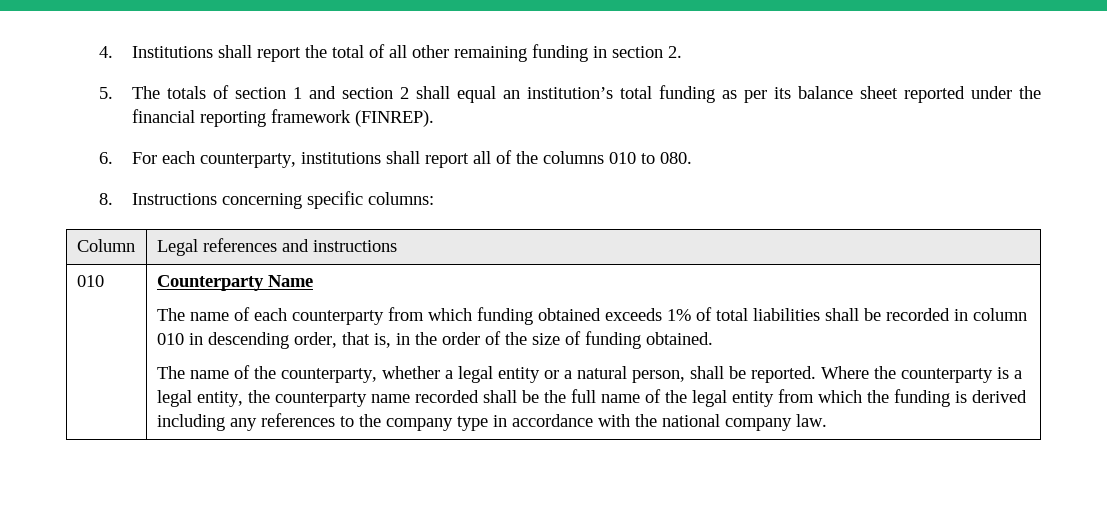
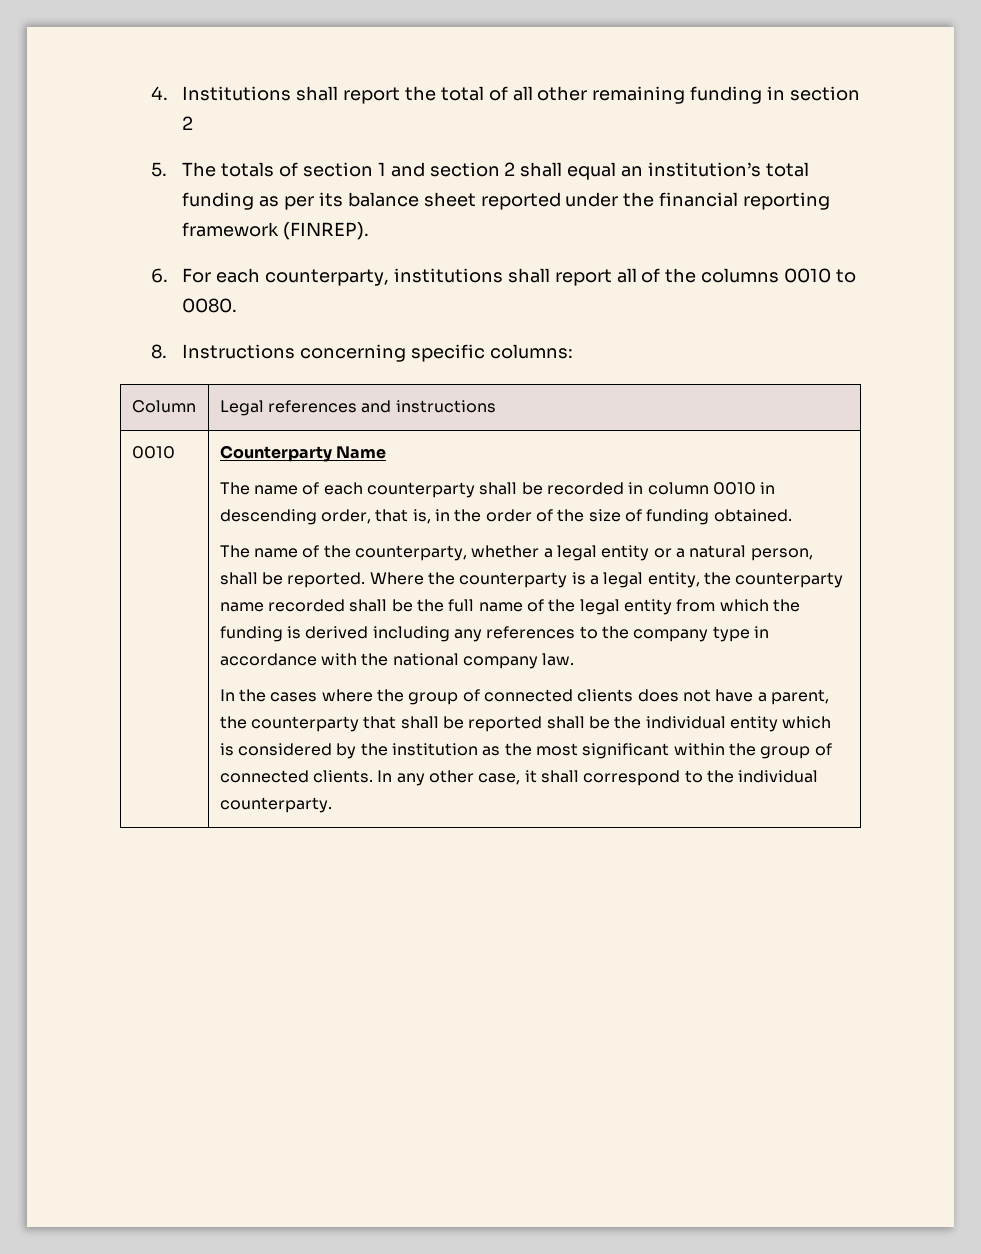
- 4. Institutions shall report the total of all other remaining funding in section 2.
+ 4. Institutions shall report the total of all other remaining funding in section 2
- 6. For each counterparty, institutions shall report all of the columns 010 to 080.
+ 6. For each counterparty, institutions shall report all of the columns 0010 to 0080.
  Column | Legal references and instructions
- 010
+ 0010
- The name of each counterparty from which funding obtained exceeds 1% of total liabilities shall be recorded in column 010 in descending order, that is, in the order of the size of funding obtained.
+ The name of each counterparty shall be recorded in column 0010 in descending order, that is, in the order of the size of funding obtained.
+ In the cases where the group of connected clients does not have a parent, the counterparty that shall be reported shall be the individual entity which is considered by the institution as the most significant within the group of connected clients. In any other case, it shall correspond to the individual counterparty.

